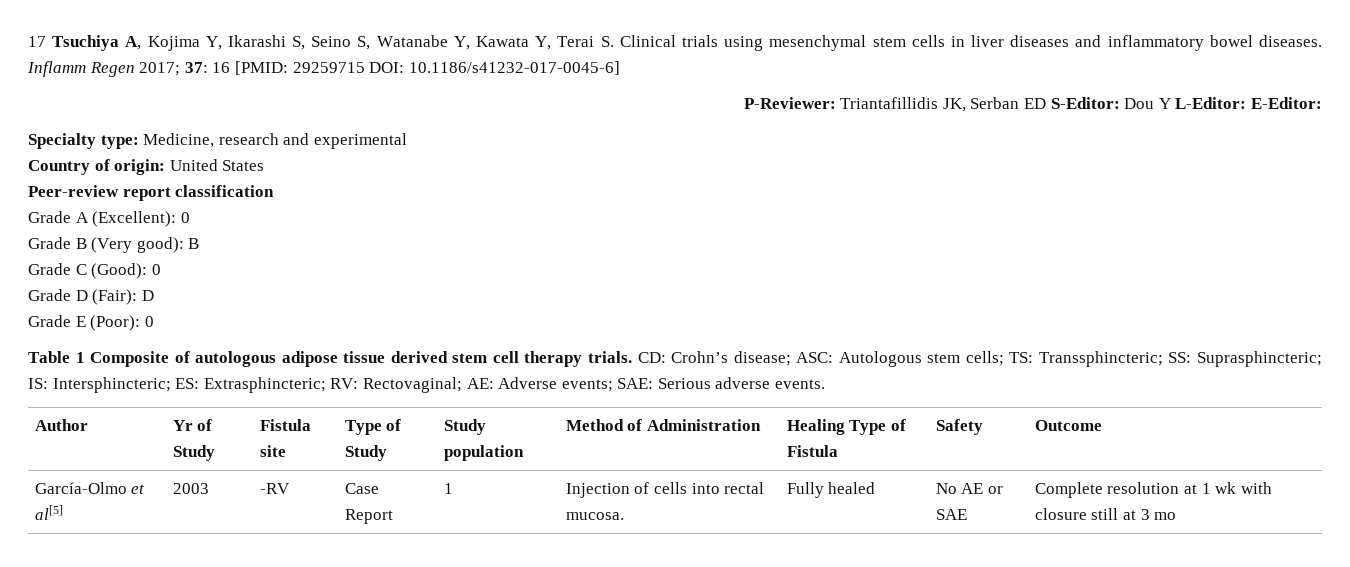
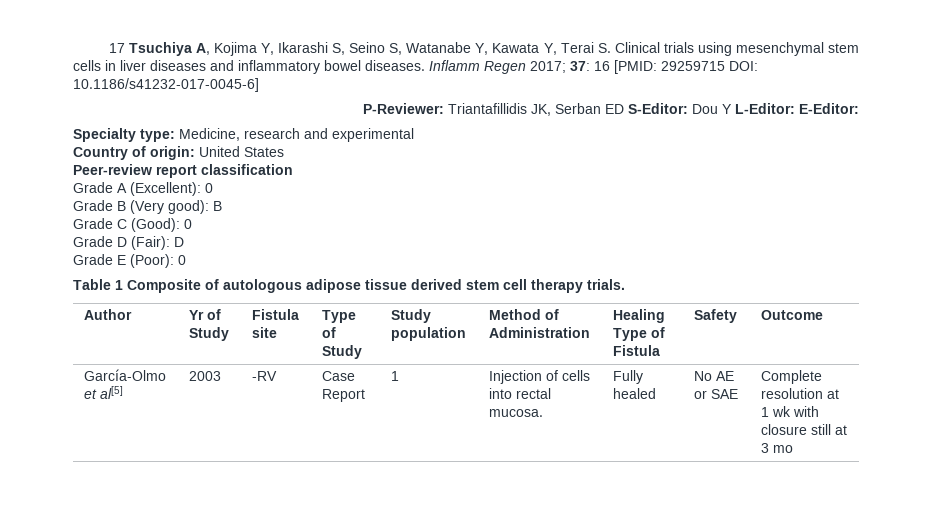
- CD: Crohn’s disease; ASC: Autologous stem cells; TS: Transsphincteric; SS: Suprasphincteric; IS: Intersphincteric; ES: Extrasphincteric; RV: Rectovaginal; AE: Adverse events; SAE: Serious adverse events.

